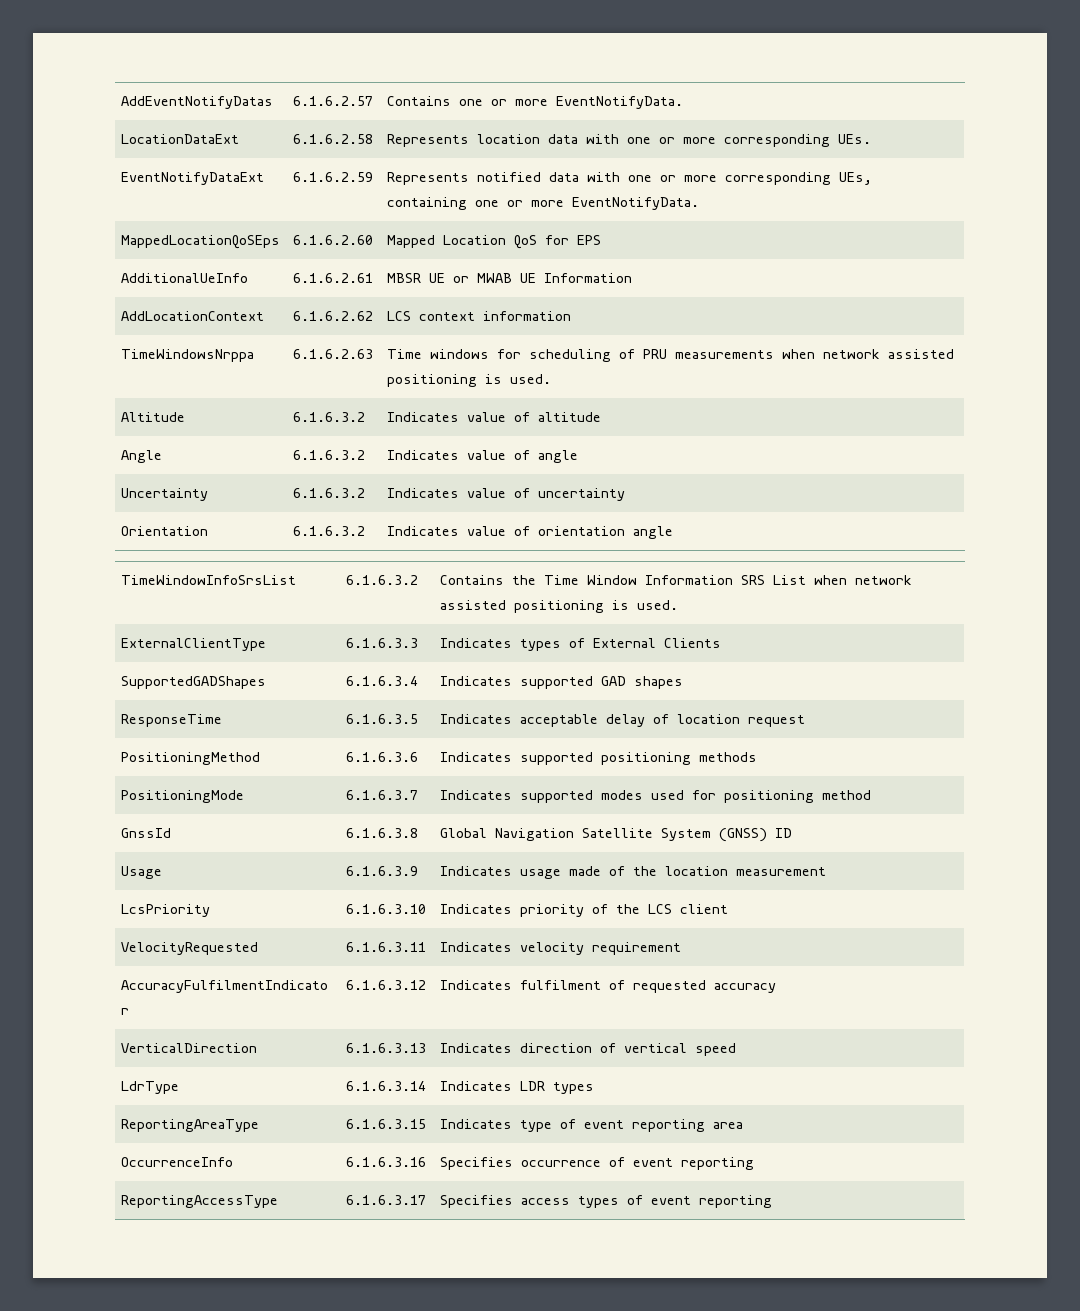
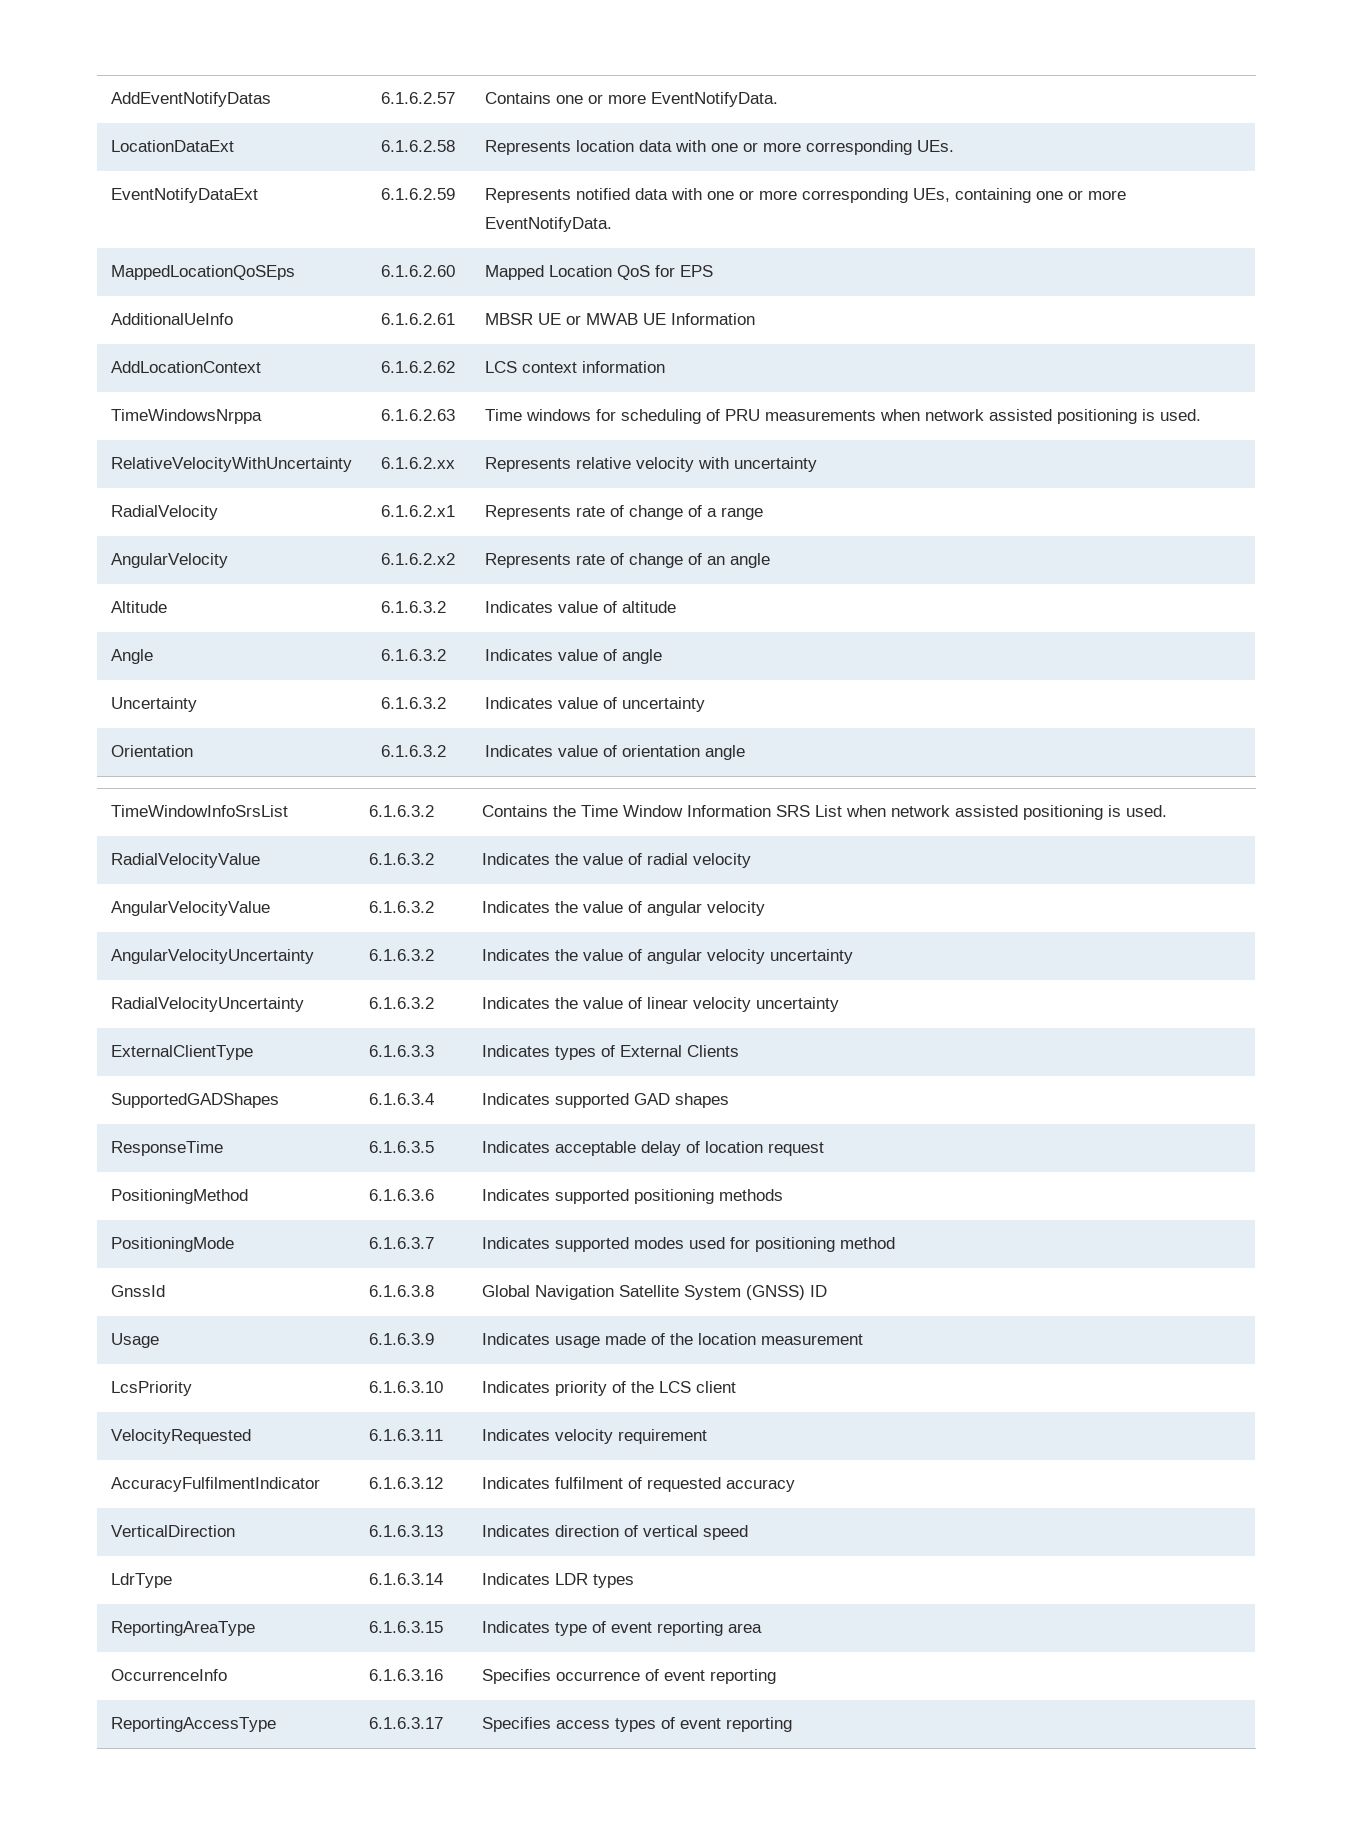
+ RelativeVelocityWithUncertainty | 6.1.6.2.xx | Represents relative velocity with uncertainty
+ RadialVelocity | 6.1.6.2.x1 | Represents rate of change of a range
+ AngularVelocity | 6.1.6.2.x2 | Represents rate of change of an angle
+ RadialVelocityValue | 6.1.6.3.2 | Indicates the value of radial velocity
+ AngularVelocityValue | 6.1.6.3.2 | Indicates the value of angular velocity
+ AngularVelocityUncertainty | 6.1.6.3.2 | Indicates the value of angular velocity uncertainty
+ RadialVelocityUncertainty | 6.1.6.3.2 | Indicates the value of linear velocity uncertainty

